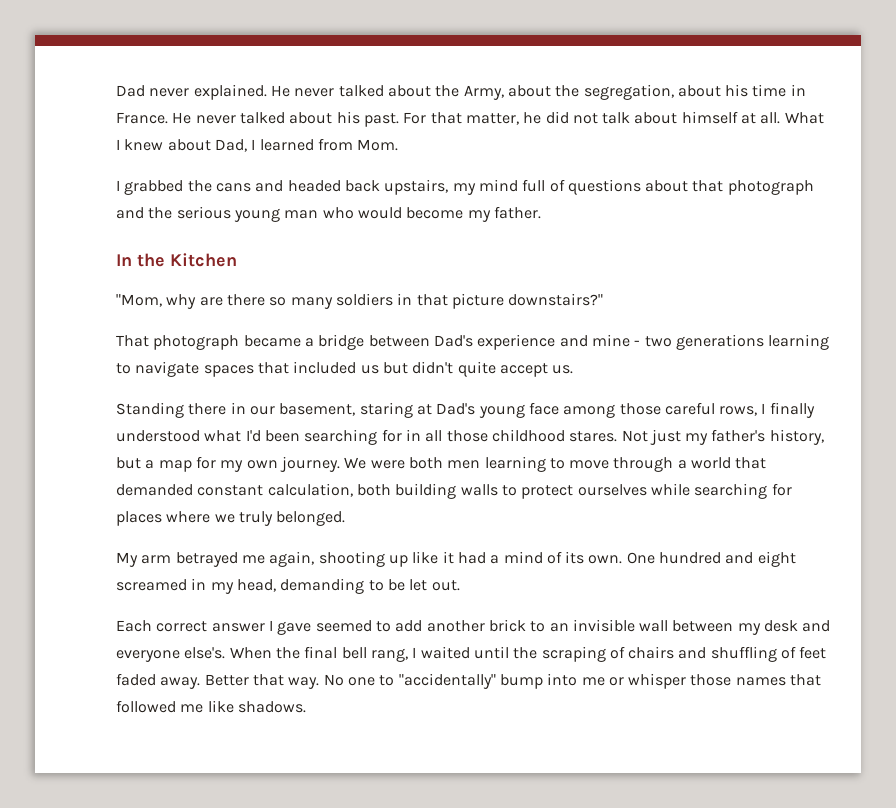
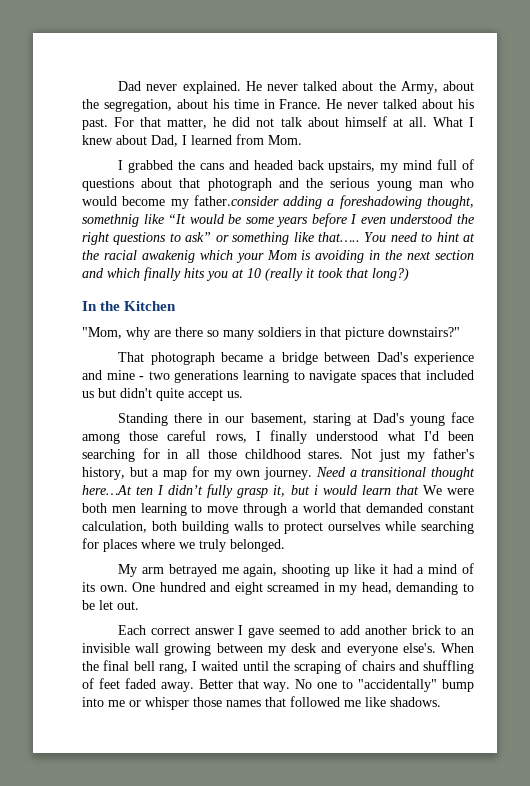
- I grabbed the cans and headed back upstairs, my mind full of questions about that photograph and the serious young man who would become my father.
+ I grabbed the cans and headed back upstairs, my mind full of questions about that photograph and the serious young man who would become my father.consider adding a foreshadowing thought, somethnig like “It would be some years before I even understood the right questions to ask” or something like that….. You need to hint at the racial awakenig which your Mom is avoiding in the next section and which finally hits you at 10 (really it took that long?)
- We were both men learning to move through a world that demanded constant calculation, both building walls to protect ourselves while searching for places where we truly belonged.
+ Need a transitional thought here…At ten I didn’t fully grasp it, but i would learn that We were both men learning to move through a world that demanded constant calculation, both building walls to protect ourselves while searching for places where we truly belonged.
- Each correct answer I gave seemed to add another brick to an invisible wall between my desk and everyone else's.
+ Each correct answer I gave seemed to add another brick to an invisible wall growing between my desk and everyone else's.

